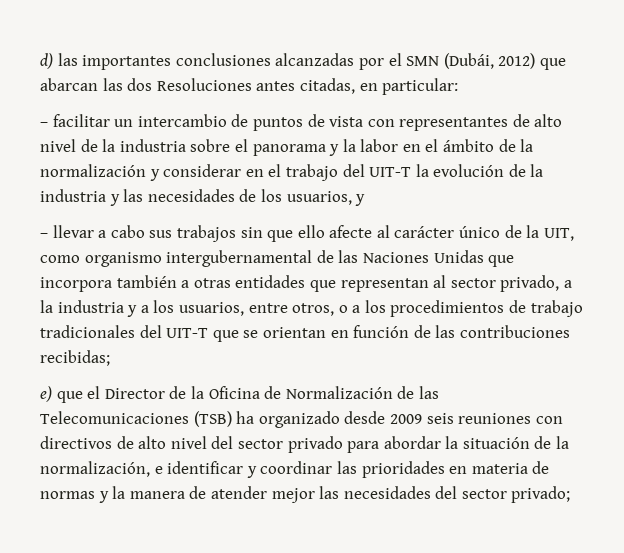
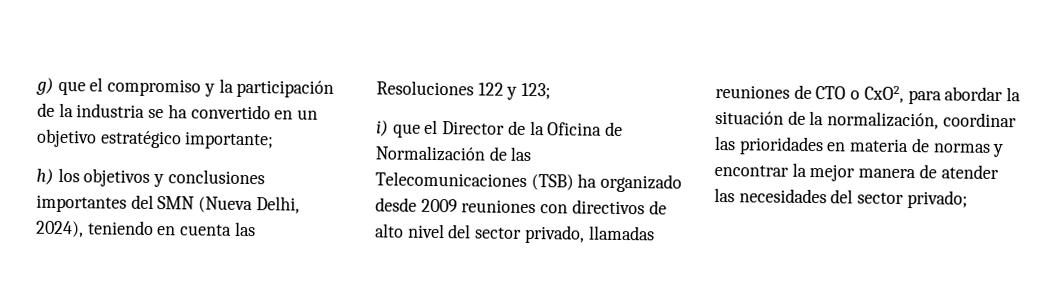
- d) las importantes conclusiones alcanzadas por el SMN (Dubái, 2012) que abarcan las dos Resoluciones antes citadas, en particular:
- – facilitar un intercambio de puntos de vista con representantes de alto nivel de la industria sobre el panorama y la labor en el ámbito de la normalización y considerar en el trabajo del UIT-T la evolución de la industria y las necesidades de los usuarios, y
- – llevar a cabo sus trabajos sin que ello afecte al carácter único de la UIT, como organismo intergubernamental de las Naciones Unidas que incorpora también a otras entidades que representan al sector privado, a la industria y a los usuarios, entre otros, o a los procedimientos de trabajo tradicionales del UIT-T que se orientan en función de las contribuciones recibidas;
- e) que el Director de la Oficina de Normalización de las Telecomunicaciones (TSB) ha organizado desde 2009 seis reuniones con directivos de alto nivel del sector privado para abordar la situación de la normalización, e identificar y coordinar las prioridades en materia de normas y la manera de atender mejor las necesidades del sector privado;
+ g) que el compromiso y la participación de la industria se ha convertido en un objetivo estratégico importante;
+ h) los objetivos y conclusiones importantes del SMN (Nueva Delhi, 2024), teniendo en cuenta las Resoluciones 122 y 123;
+ i) que el Director de la Oficina de Normalización de las Telecomunicaciones (TSB) ha organizado desde 2009 reuniones con directivos de alto nivel del sector privado, llamadas reuniones de CTO o CxO2, para abordar la situación de la normalización, coordinar las prioridades en materia de normas y encontrar la mejor manera de atender las necesidades del sector privado;

